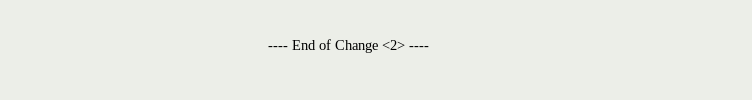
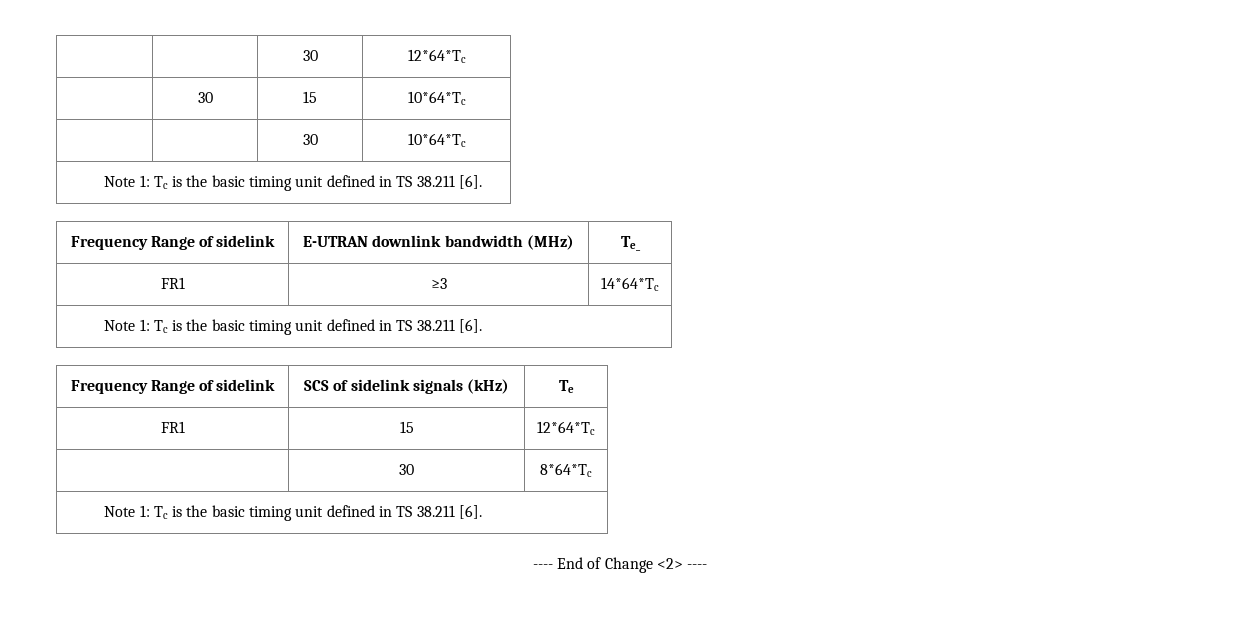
+ | | 30 | 12*64*Tc
+ | 30 | 15 | 10*64*Tc
+ | | 30 | 10*64*Tc
+ Note 1: Tc is the basic timing unit defined in TS 38.211 [6].
+ Frequency Range of sidelink | E-UTRAN downlink bandwidth (MHz) | Te_
+ FR1 | ≥3 | 14*64*Tc
+ Note 1: Tc is the basic timing unit defined in TS 38.211 [6].
+ Frequency Range of sidelink | SCS of sidelink signals (kHz) | Te
+ FR1 | 15 | 12*64*Tc
+ | 30 | 8*64*Tc
+ Note 1: Tc is the basic timing unit defined in TS 38.211 [6].

